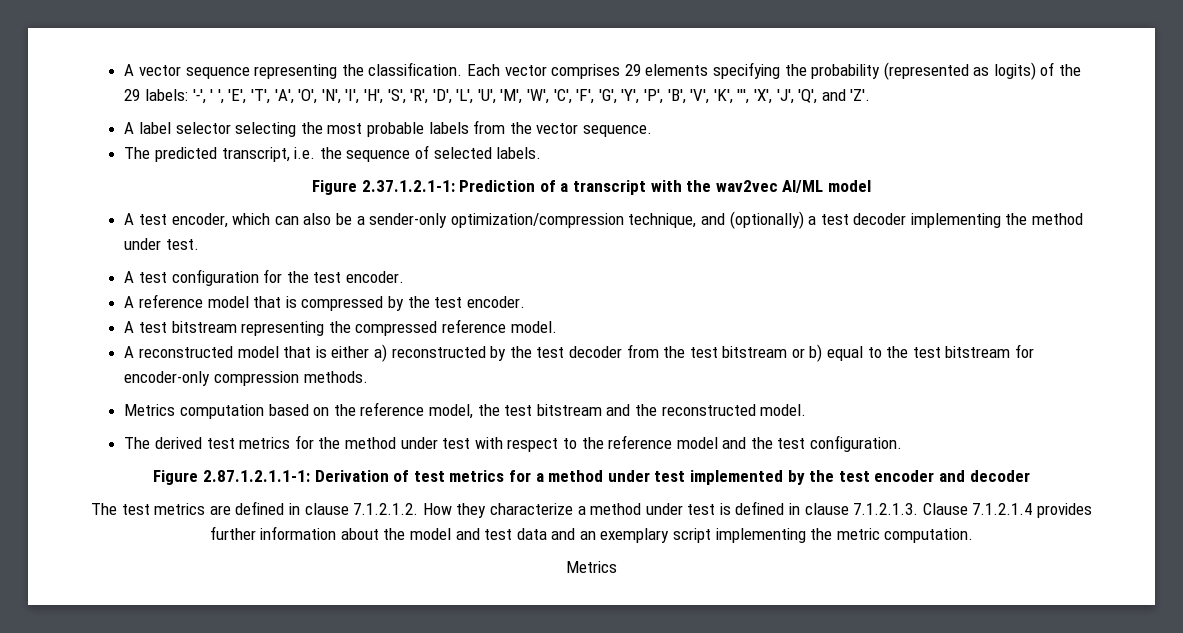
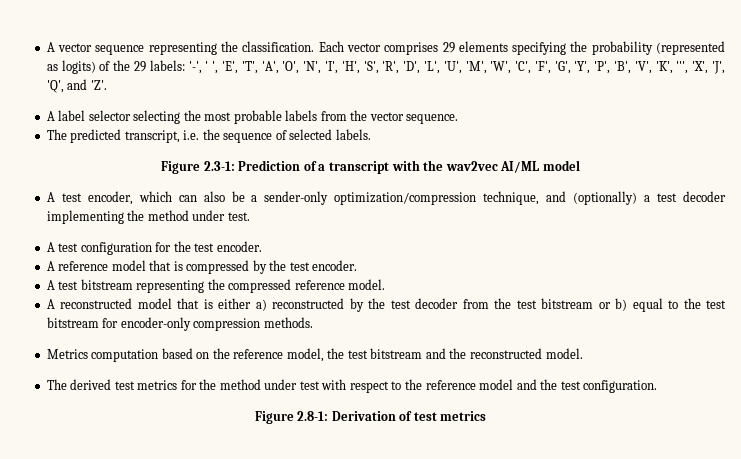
- Figure 2.37.1.2.1-1: Prediction of a transcript with the wav2vec AI/ML model
+ Figure 2.3-1: Prediction of a transcript with the wav2vec AI/ML model
- Figure 2.87.1.2.1.1-1: Derivation of test metrics for a method under test implemented by the test encoder and decoder
- The test metrics are defined in clause 7.1.2.1.2. How they characterize a method under test is defined in clause 7.1.2.1.3. Clause 7.1.2.1.4 provides further information about the model and test data and an exemplary script implementing the metric computation.
- Metrics
+ Figure 2.8-1: Derivation of test metrics

